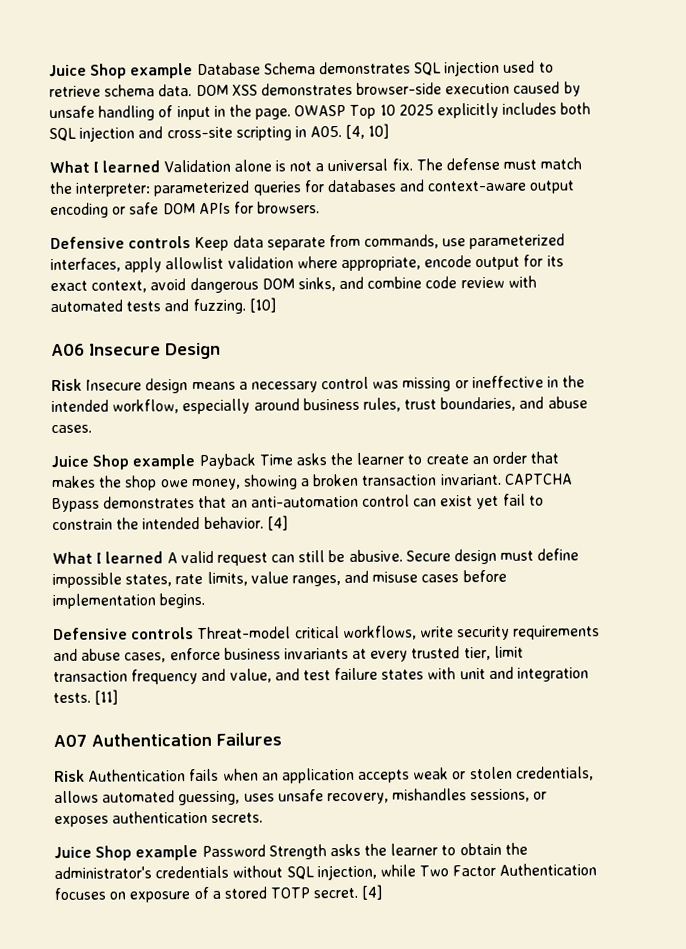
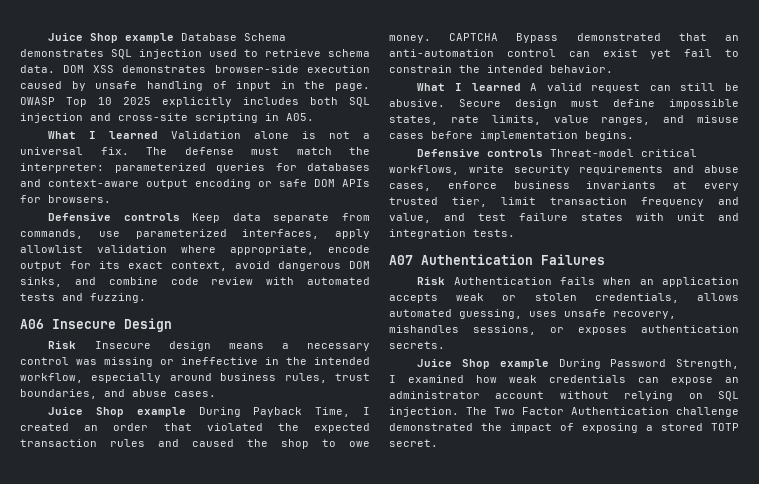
- OWASP Top 10 2025 explicitly includes both SQL injection and cross-site scripting in A05. [4, 10]
+ OWASP Top 10 2025 explicitly includes both SQL injection and cross-site scripting in A05.
- [10]
- Juice Shop example Payback Time asks the learner to create an order that makes the shop owe money, showing a broken transaction invariant.
+ Juice Shop example During Payback Time, I created an order that violated the expected transaction rules and caused the shop to owe money.
- CAPTCHA Bypass demonstrates that an anti-automation control can exist yet fail to constrain the intended behavior. [4]
+ CAPTCHA Bypass demonstrated that an anti-automation control can exist yet fail to constrain the intended behavior.
- [11]
- Juice Shop example Password Strength asks the learner to obtain the administrator's credentials without SQL injection, while Two Factor Authentication focuses on exposure of a stored TOTP secret. [4]
+ Juice Shop example During Password Strength, I examined how weak credentials can expose an administrator account without relying on SQL injection. The Two Factor Authentication challenge demonstrated the impact of exposing a stored TOTP secret.

